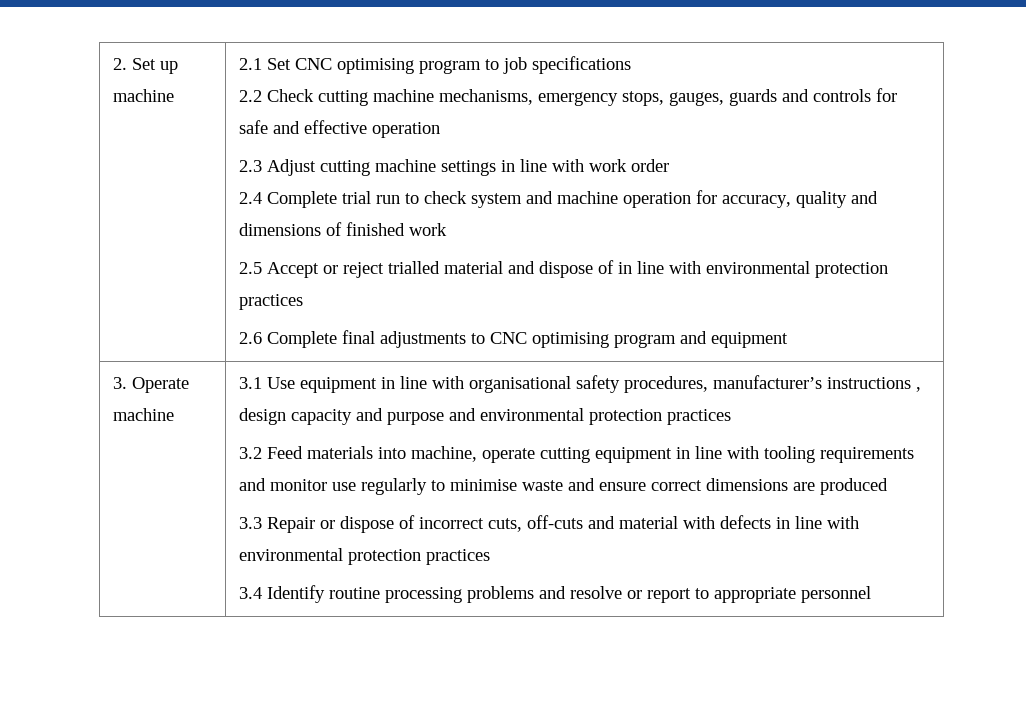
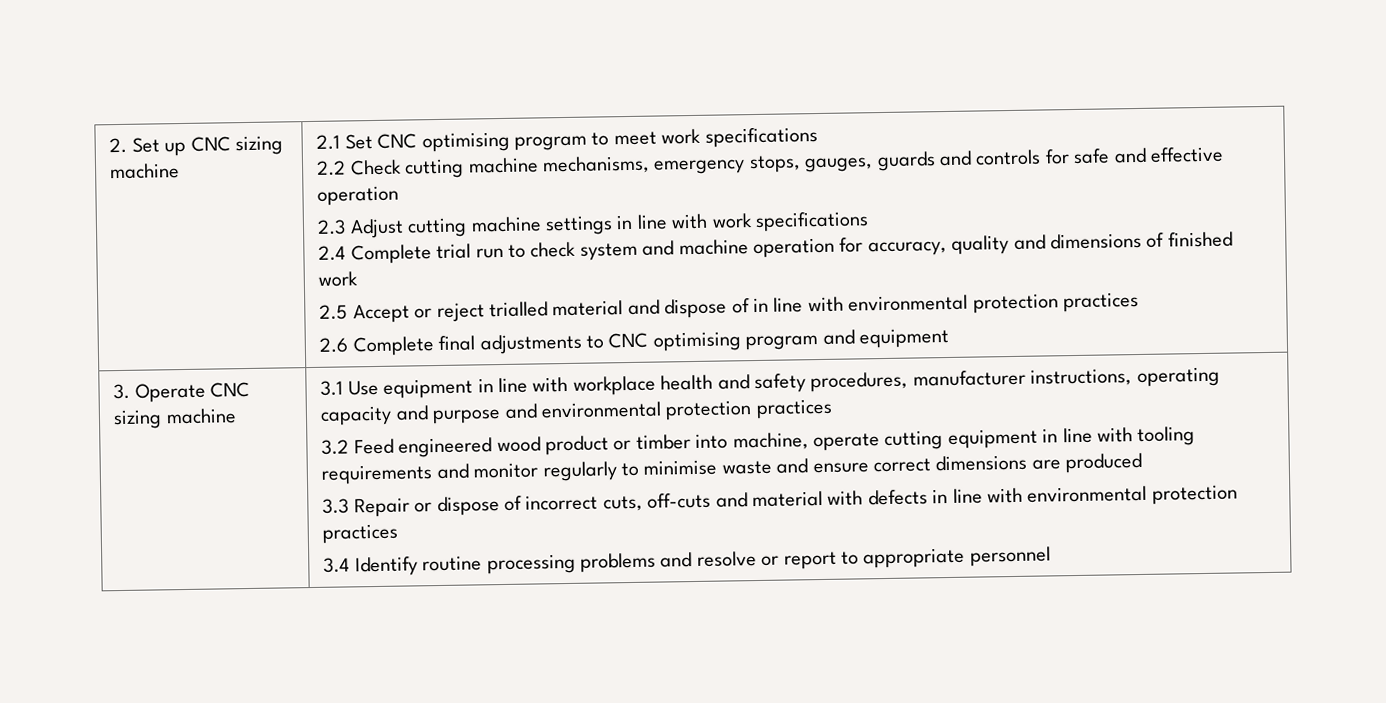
- 2. Set up machine
+ 2. Set up CNC sizing machine
- 2.1 Set CNC optimising program to job specifications
+ 2.1 Set CNC optimising program to meet work specifications
- 2.3 Adjust cutting machine settings in line with work order
+ 2.3 Adjust cutting machine settings in line with work specifications
- 3. Operate machine
+ 3. Operate CNC sizing machine
- 3.1 Use equipment in line with organisational safety procedures, manufacturer’s instructions , design capacity and purpose and environmental protection practices
+ 3.1 Use equipment in line with workplace health and safety procedures, manufacturer instructions, operating capacity and purpose and environmental protection practices
- 3.2 Feed materials into machine, operate cutting equipment in line with tooling requirements and monitor use regularly to minimise waste and ensure correct dimensions are produced
+ 3.2 Feed engineered wood product or timber into machine, operate cutting equipment in line with tooling requirements and monitor regularly to minimise waste and ensure correct dimensions are produced

